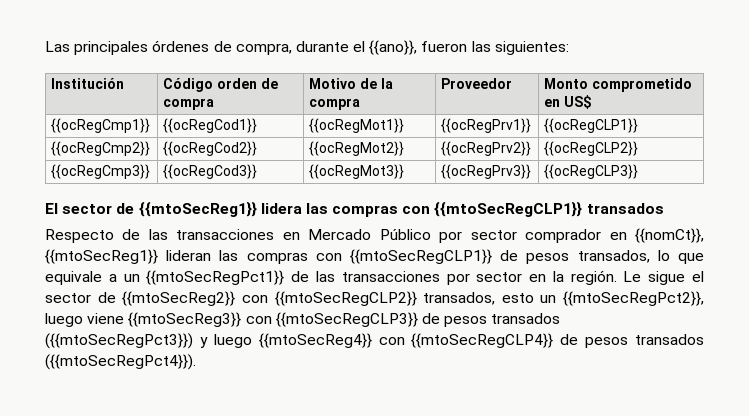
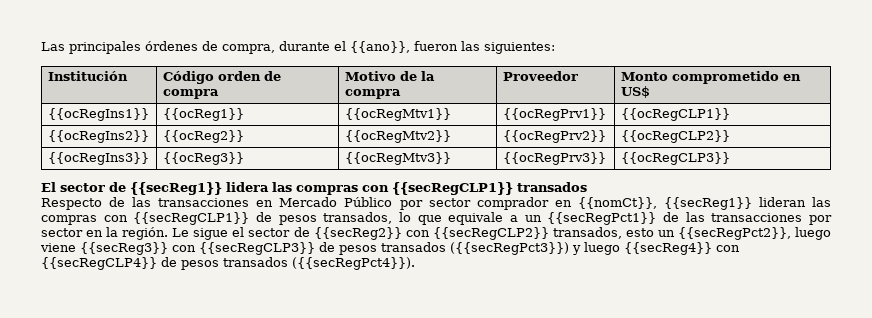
- {{ocRegCmp1}} | {{ocRegCod1}} | {{ocRegMot1}} | {{ocRegPrv1}} | {{ocRegCLP1}}
+ {{ocRegIns1}} | {{ocReg1}} | {{ocRegMtv1}} | {{ocRegPrv1}} | {{ocRegCLP1}}
- {{ocRegCmp2}} | {{ocRegCod2}} | {{ocRegMot2}} | {{ocRegPrv2}} | {{ocRegCLP2}}
+ {{ocRegIns2}} | {{ocReg2}} | {{ocRegMtv2}} | {{ocRegPrv2}} | {{ocRegCLP2}}
- {{ocRegCmp3}} | {{ocRegCod3}} | {{ocRegMot3}} | {{ocRegPrv3}} | {{ocRegCLP3}}
+ {{ocRegIns3}} | {{ocReg3}} | {{ocRegMtv3}} | {{ocRegPrv3}} | {{ocRegCLP3}}
- El sector de {{mtoSecReg1}} lidera las compras con {{mtoSecRegCLP1}} transados
+ El sector de {{secReg1}} lidera las compras con {{secRegCLP1}} transados
- Respecto de las transacciones en Mercado Público por sector comprador en {{nomCt}}, {{mtoSecReg1}} lideran las compras con {{mtoSecRegCLP1}} de pesos transados, lo que equivale a un {{mtoSecRegPct1}} de las transacciones por sector en la región.
+ Respecto de las transacciones en Mercado Público por sector comprador en {{nomCt}}, {{secReg1}} lideran las compras con {{secRegCLP1}} de pesos transados, lo que equivale a un {{secRegPct1}} de las transacciones por sector en la región.
- Le sigue el sector de {{mtoSecReg2}} con {{mtoSecRegCLP2}} transados, esto un {{mtoSecRegPct2}}, luego viene {{mtoSecReg3}} con {{mtoSecRegCLP3}} de pesos transados ({{mtoSecRegPct3}}) y luego {{mtoSecReg4}} con {{mtoSecRegCLP4}} de pesos transados ({{mtoSecRegPct4}}).
+ Le sigue el sector de {{secReg2}} con {{secRegCLP2}} transados, esto un {{secRegPct2}}, luego viene {{secReg3}} con {{secRegCLP3}} de pesos transados ({{secRegPct3}}) y luego {{secReg4}} con {{secRegCLP4}} de pesos transados ({{secRegPct4}}).

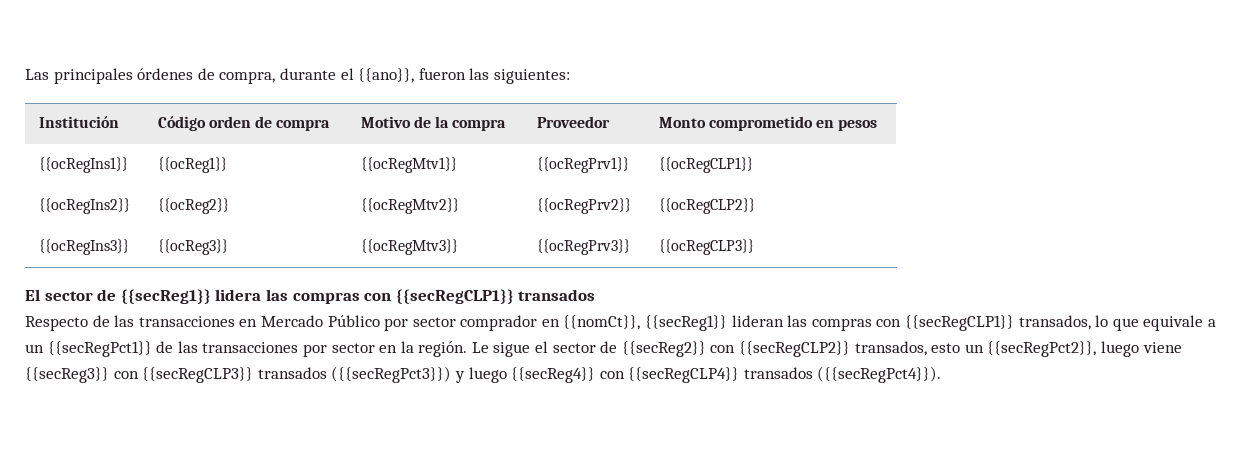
- Institución | Código orden de compra | Motivo de la compra | Proveedor | Monto comprometido en US$
+ Institución | Código orden de compra | Motivo de la compra | Proveedor | Monto comprometido en pesos
- Respecto de las transacciones en Mercado Público por sector comprador en {{nomCt}}, {{secReg1}} lideran las compras con {{secRegCLP1}} de pesos transados, lo que equivale a un {{secRegPct1}} de las transacciones por sector en la región.
+ Respecto de las transacciones en Mercado Público por sector comprador en {{nomCt}}, {{secReg1}} lideran las compras con {{secRegCLP1}} transados, lo que equivale a un {{secRegPct1}} de las transacciones por sector en la región.
- Le sigue el sector de {{secReg2}} con {{secRegCLP2}} transados, esto un {{secRegPct2}}, luego viene {{secReg3}} con {{secRegCLP3}} de pesos transados ({{secRegPct3}}) y luego {{secReg4}} con {{secRegCLP4}} de pesos transados ({{secRegPct4}}).
+ Le sigue el sector de {{secReg2}} con {{secRegCLP2}} transados, esto un {{secRegPct2}}, luego viene {{secReg3}} con {{secRegCLP3}} transados ({{secRegPct3}}) y luego {{secReg4}} con {{secRegCLP4}} transados ({{secRegPct4}}).

